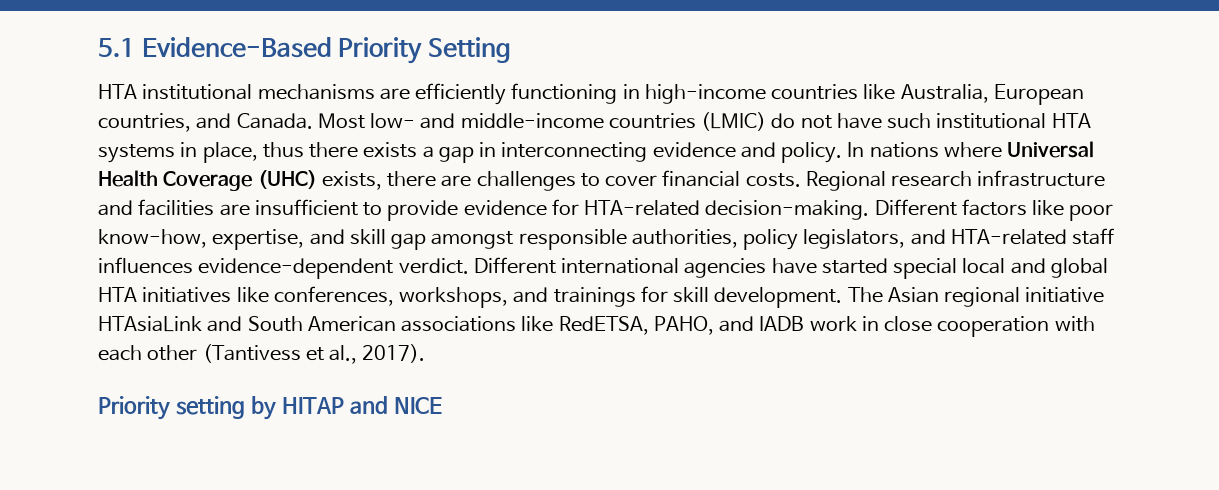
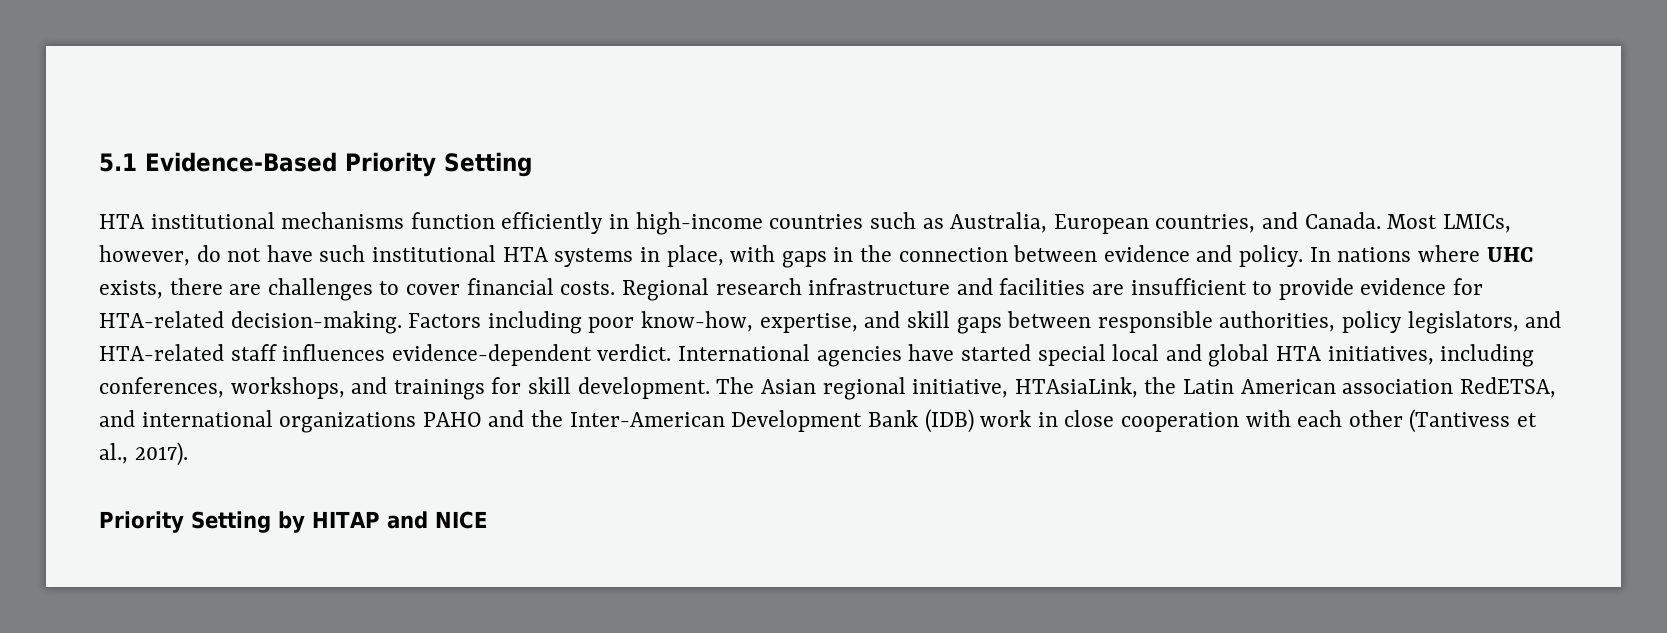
- HTA institutional mechanisms are efficiently functioning in high-income countries like Australia, European countries, and Canada.
+ HTA institutional mechanisms function efficiently in high-income countries such as Australia, European countries, and Canada.
- Most low- and middle-income countries (LMIC) do not have such institutional HTA systems in place, thus there exists a gap in interconnecting evidence and policy.
+ Most LMICs, however, do not have such institutional HTA systems in place, with gaps in the connection between evidence and policy.
- In nations where Universal Health Coverage (UHC) exists, there are challenges to cover financial costs.
+ In nations where UHC exists, there are challenges to cover financial costs.
- Different factors like poor know-how, expertise, and skill gap amongst responsible authorities, policy legislators, and HTA-related staff influences evidence-dependent verdict.
+ Factors including poor know-how, expertise, and skill gaps between responsible authorities, policy legislators, and HTA-related staff influences evidence-dependent verdict.
- Different international agencies have started special local and global HTA initiatives like conferences, workshops, and trainings for skill development.
+ International agencies have started special local and global HTA initiatives, including conferences, workshops, and trainings for skill development.
- The Asian regional initiative HTAsiaLink and South American associations like RedETSA, PAHO, and IADB work in close cooperation with each other (Tantivess et al., 2017).
+ The Asian regional initiative, HTAsiaLink, the Latin American association RedETSA, and international organizations PAHO and the Inter-American Development Bank (IDB) work in close cooperation with each other (Tantivess et al., 2017).
- Priority setting by HITAP and NICE
+ Priority Setting by HITAP and NICE

